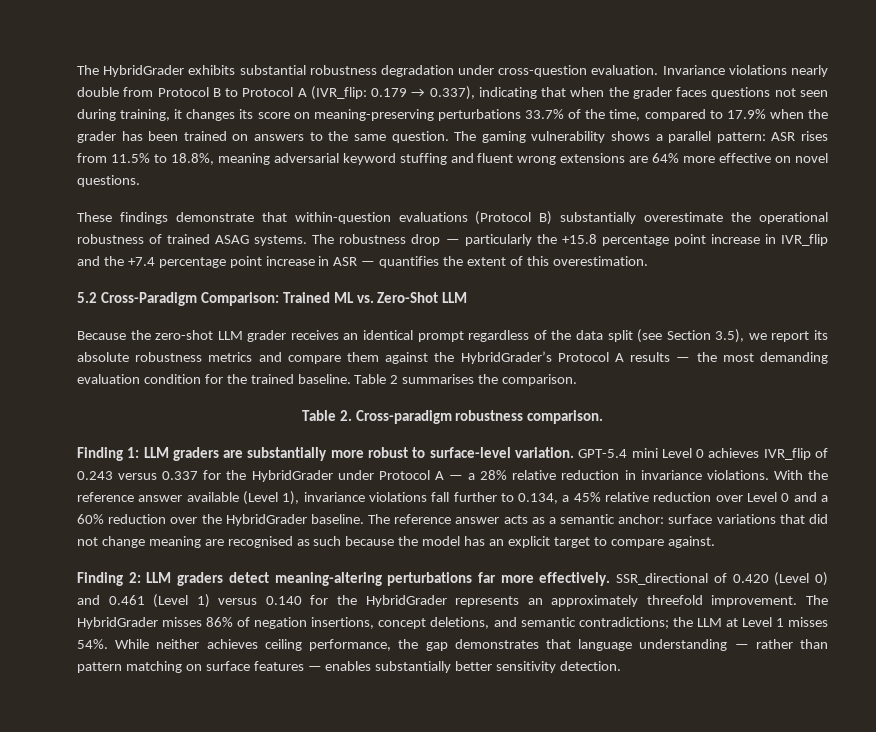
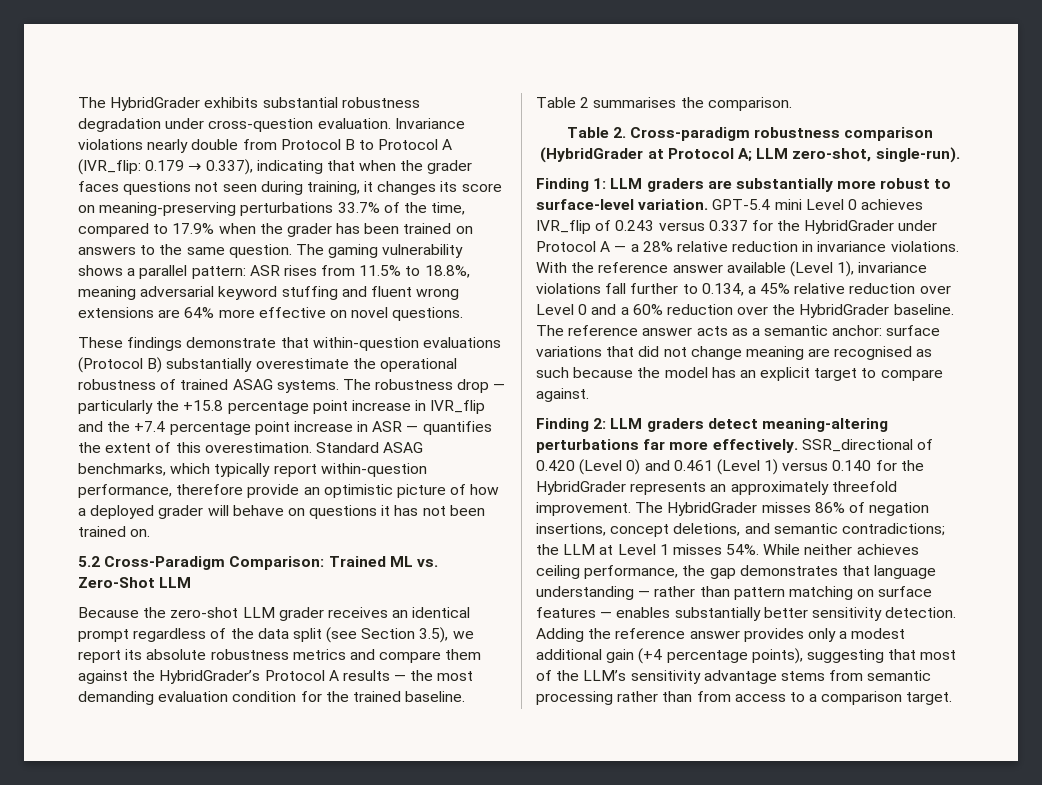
+ Standard ASAG benchmarks, which typically report within-question performance, therefore provide an optimistic picture of how a deployed grader will behave on questions it has not been trained on.
- Table 2. Cross-paradigm robustness comparison.
+ Table 2. Cross-paradigm robustness comparison (HybridGrader at Protocol A; LLM zero-shot, single-run).
+ Adding the reference answer provides only a modest additional gain (+4 percentage points), suggesting that most of the LLM’s sensitivity advantage stems from semantic processing rather than from access to a comparison target.

